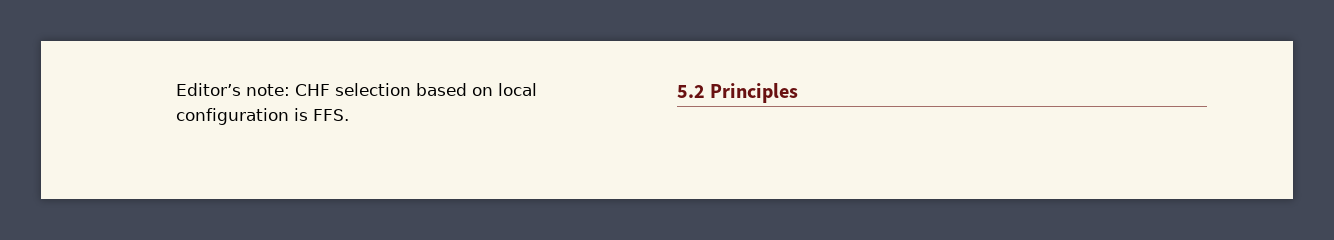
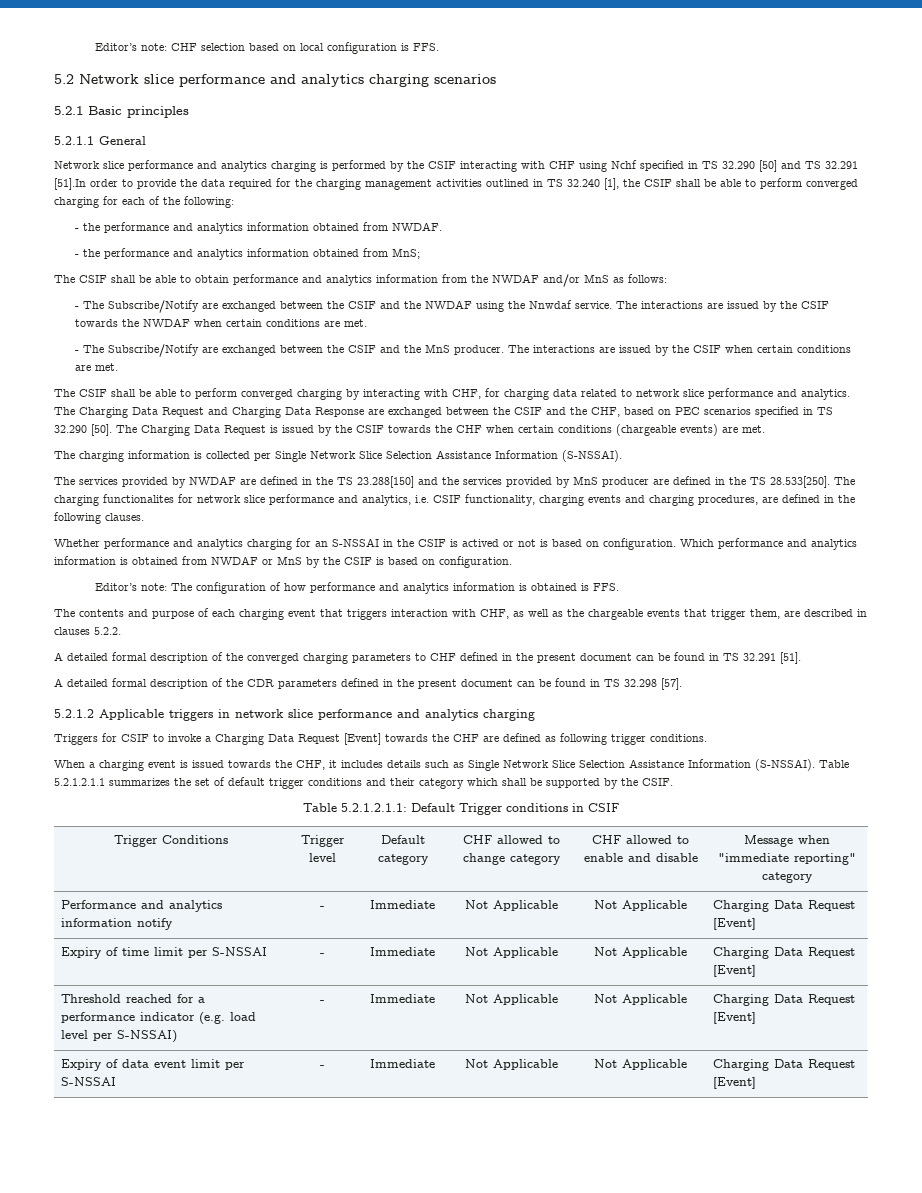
- 5.2 Principles
+ 5.2 Network slice performance and analytics charging scenarios
+ 5.2.1 Basic principles
+ 5.2.1.1 General
+ Network slice performance and analytics charging is performed by the CSIF interacting with CHF using Nchf specified in TS 32.290 [50] and TS 32.291 [51].In order to provide the data required for the charging management activities outlined in TS 32.240 [1], the CSIF shall be able to perform converged charging for each of the following:
+ - the performance and analytics information obtained from NWDAF.
+ - the performance and analytics information obtained from MnS;
+ The CSIF shall be able to obtain performance and analytics information from the NWDAF and/or MnS as follows:
+ - The Subscribe/Notify are exchanged between the CSIF and the NWDAF using the Nnwdaf service. The interactions are issued by the CSIF towards the NWDAF when certain conditions are met.
+ - The Subscribe/Notify are exchanged between the CSIF and the MnS producer. The interactions are issued by the CSIF when certain conditions are met.
+ The CSIF shall be able to perform converged charging by interacting with CHF, for charging data related to network slice performance and analytics. The Charging Data Request and Charging Data Response are exchanged between the CSIF and the CHF, based on PEC scenarios specified in TS 32.290 [50]. The Charging Data Request is issued by the CSIF towards the CHF when certain conditions (chargeable events) are met.
+ The charging information is collected per Single Network Slice Selection Assistance Information (S-NSSAI).
+ The services provided by NWDAF are defined in the TS 23.288[150] and the services provided by MnS producer are defined in the TS 28.533[250]. The charging functionalites for network slice performance and analytics, i.e. CSIF functionality, charging events and charging procedures, are defined in the following clauses.
+ Whether performance and analytics charging for an S-NSSAI in the CSIF is actived or not is based on configuration. Which performance and analytics information is obtained from NWDAF or MnS by the CSIF is based on configuration.
+ Editor’s note: The configuration of how performance and analytics information is obtained is FFS.
+ The contents and purpose of each charging event that triggers interaction with CHF, as well as the chargeable events that trigger them, are described in clauses 5.2.2.
+ A detailed formal description of the converged charging parameters to CHF defined in the present document can be found in TS 32.291 [51].
+ A detailed formal description of the CDR parameters defined in the present document can be found in TS 32.298 [57].
+ 5.2.1.2 Applicable triggers in network slice performance and analytics charging
+ Triggers for CSIF to invoke a Charging Data Request [Event] towards the CHF are defined as following trigger conditions.
+ When a charging event is issued towards the CHF, it includes details such as Single Network Slice Selection Assistance Information (S-NSSAI). Table 5.2.1.2.1.1 summarizes the set of default trigger conditions and their category which shall be supported by the CSIF.
+ Table 5.2.1.2.1.1: Default Trigger conditions in CSIF
+ Trigger Conditions | Trigger level | Default category | CHF allowed to change category | CHF allowed to enable and disable | Message when "immediate reporting" category
+ Performance and analytics information notify | - | Immediate | Not Applicable | Not Applicable | Charging Data Request [Event]
+ Expiry of time limit per S-NSSAI | - | Immediate | Not Applicable | Not Applicable | Charging Data Request [Event]
+ Threshold reached for a performance indicator (e.g. load level per S-NSSAI) | - | Immediate | Not Applicable | Not Applicable | Charging Data Request [Event]
+ Expiry of data event limit per S-NSSAI | - | Immediate | Not Applicable | Not Applicable | Charging Data Request [Event]

